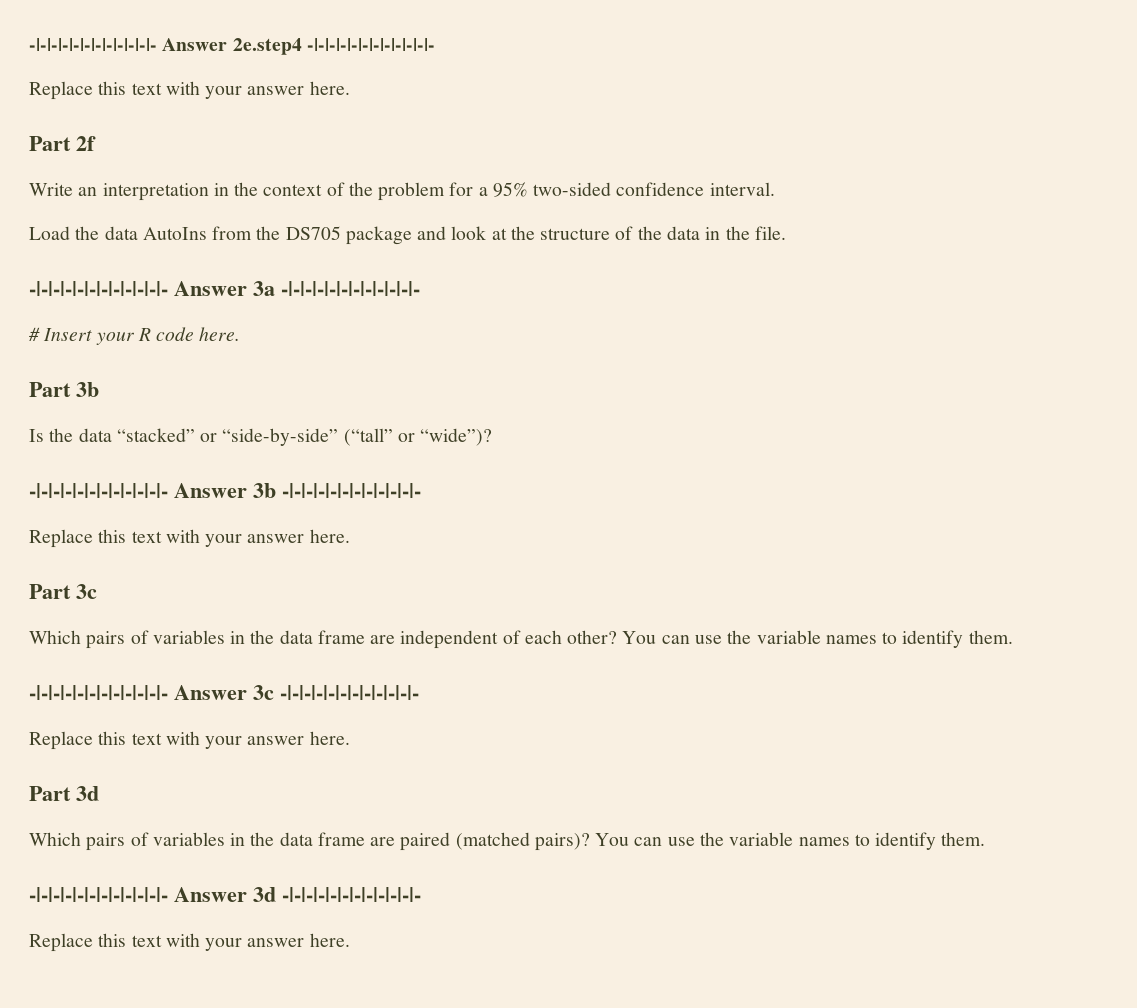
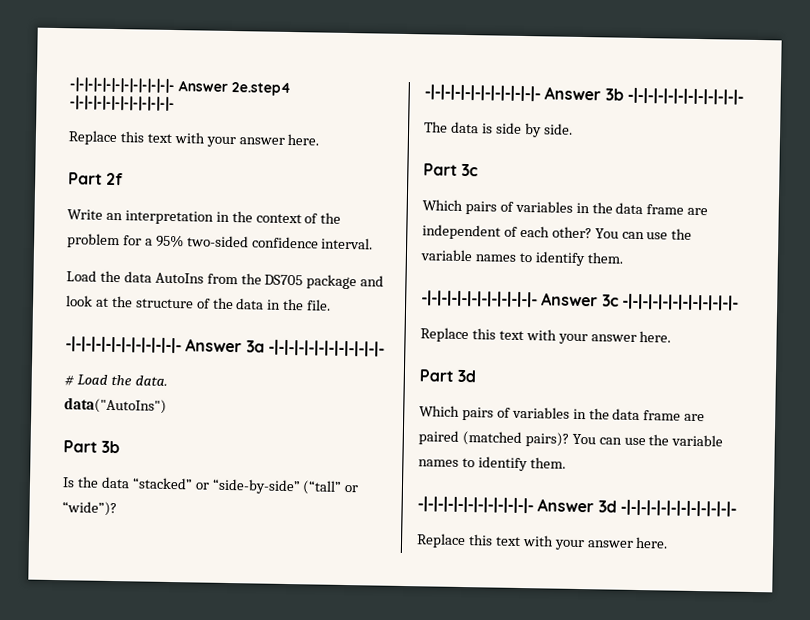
- # Insert your R code here.
+ # Load the data.
+ data("AutoIns")
  -|-|-|-|-|-|-|-|-|-|-|- Answer 3b -|-|-|-|-|-|-|-|-|-|-|-
- Replace this text with your answer here.
+ The data is side by side.

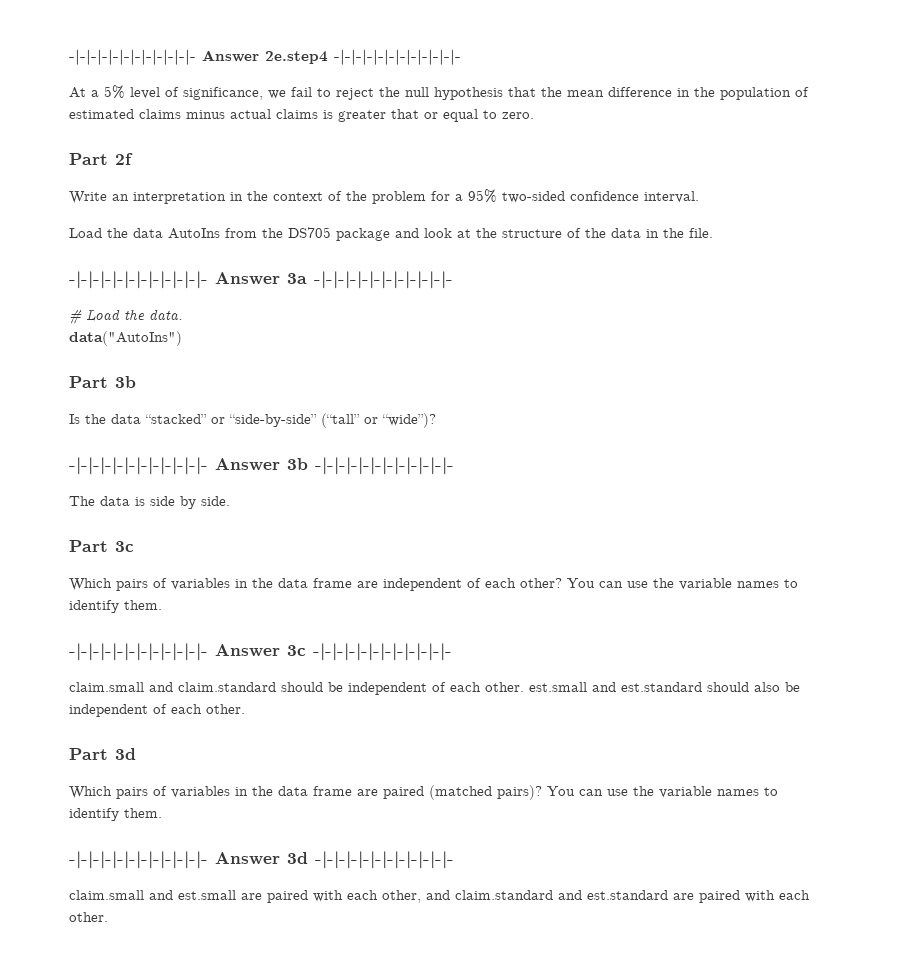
  -|-|-|-|-|-|-|-|-|-|-|- Answer 2e.step4 -|-|-|-|-|-|-|-|-|-|-|-
- Replace this text with your answer here.
+ At a 5% level of significance, we fail to reject the null hypothesis that the mean difference in the population of estimated claims minus actual claims is greater that or equal to zero.
  -|-|-|-|-|-|-|-|-|-|-|- Answer 3c -|-|-|-|-|-|-|-|-|-|-|-
- Replace this text with your answer here.
+ claim.small and claim.standard should be independent of each other. est.small and est.standard should also be independent of each other.
  -|-|-|-|-|-|-|-|-|-|-|- Answer 3d -|-|-|-|-|-|-|-|-|-|-|-
- Replace this text with your answer here.
+ claim.small and est.small are paired with each other, and claim.standard and est.standard are paired with each other.

